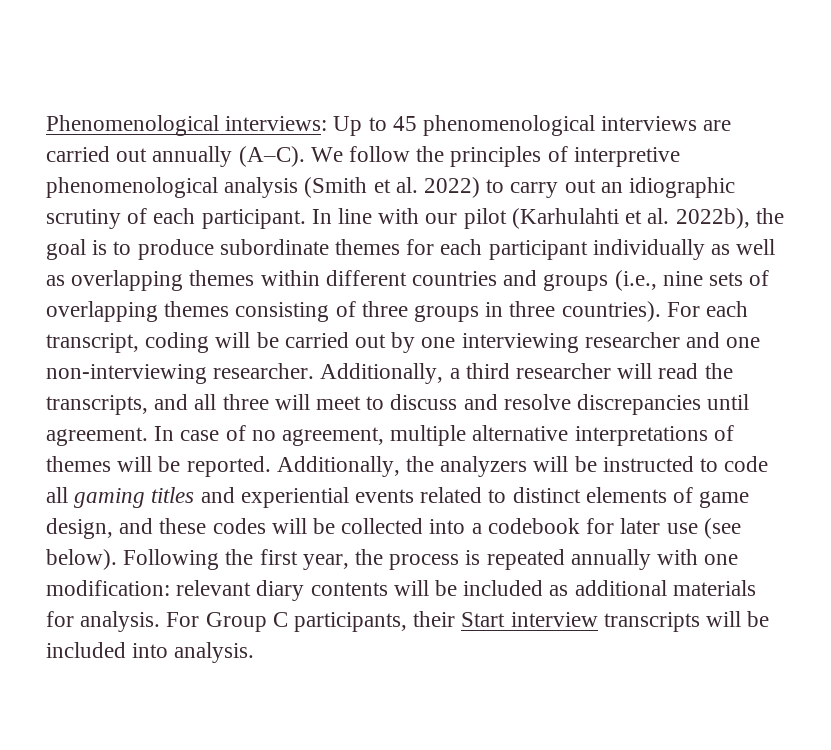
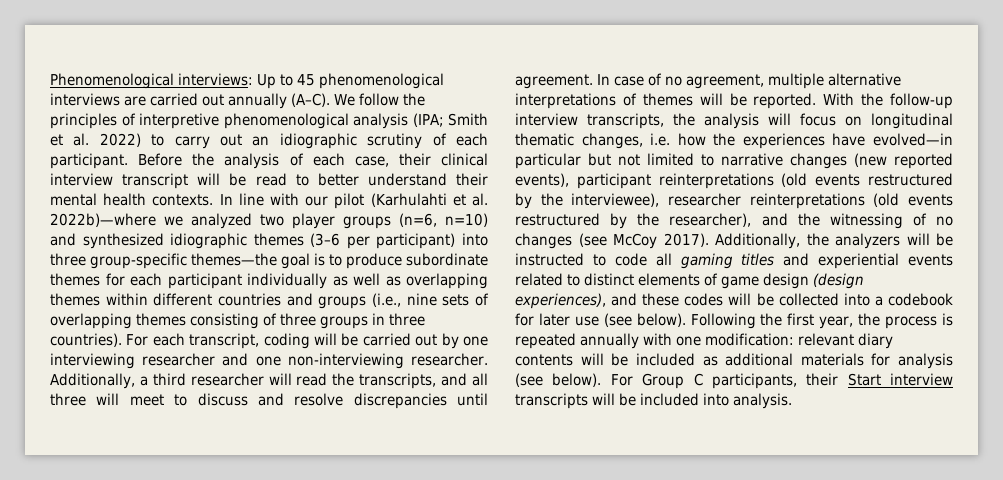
- We follow the principles of interpretive phenomenological analysis (Smith et al. 2022) to carry out an idiographic scrutiny of each participant.
+ We follow the principles of interpretive phenomenological analysis (IPA; Smith et al. 2022) to carry out an idiographic scrutiny of each participant.
+ Before the analysis of each case, their clinical interview transcript will be read to better understand their mental health contexts.
- In line with our pilot (Karhulahti et al. 2022b), the goal is to produce subordinate themes for each participant individually as well as overlapping themes within different countries and groups (i.e., nine sets of overlapping themes consisting of three groups in three countries).
+ In line with our pilot (Karhulahti et al. 2022b)—where we analyzed two player groups (n=6, n=10) and synthesized idiographic themes (3–6 per participant) into three group-specific themes—the goal is to produce subordinate themes for each participant individually as well as overlapping themes within different countries and groups (i.e., nine sets of overlapping themes consisting of three groups in three countries).
+ With the follow-up interview transcripts, the analysis will focus on longitudinal thematic changes, i.e. how the experiences have evolved—in particular but not limited to narrative changes (new reported events), participant reinterpretations (old events restructured by the interviewee), researcher reinterpretations (old events restructured by the researcher), and the witnessing of no changes (see McCoy 2017).
- Additionally, the analyzers will be instructed to code all gaming titles and experiential events related to distinct elements of game design, and these codes will be collected into a codebook for later use (see below).
+ Additionally, the analyzers will be instructed to code all gaming titles and experiential events related to distinct elements of game design (design experiences), and these codes will be collected into a codebook for later use (see below).
- Following the first year, the process is repeated annually with one modification: relevant diary contents will be included as additional materials for analysis.
+ Following the first year, the process is repeated annually with one modification: relevant diary contents will be included as additional materials for analysis (see below).

